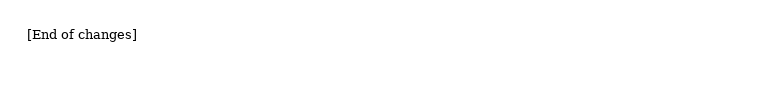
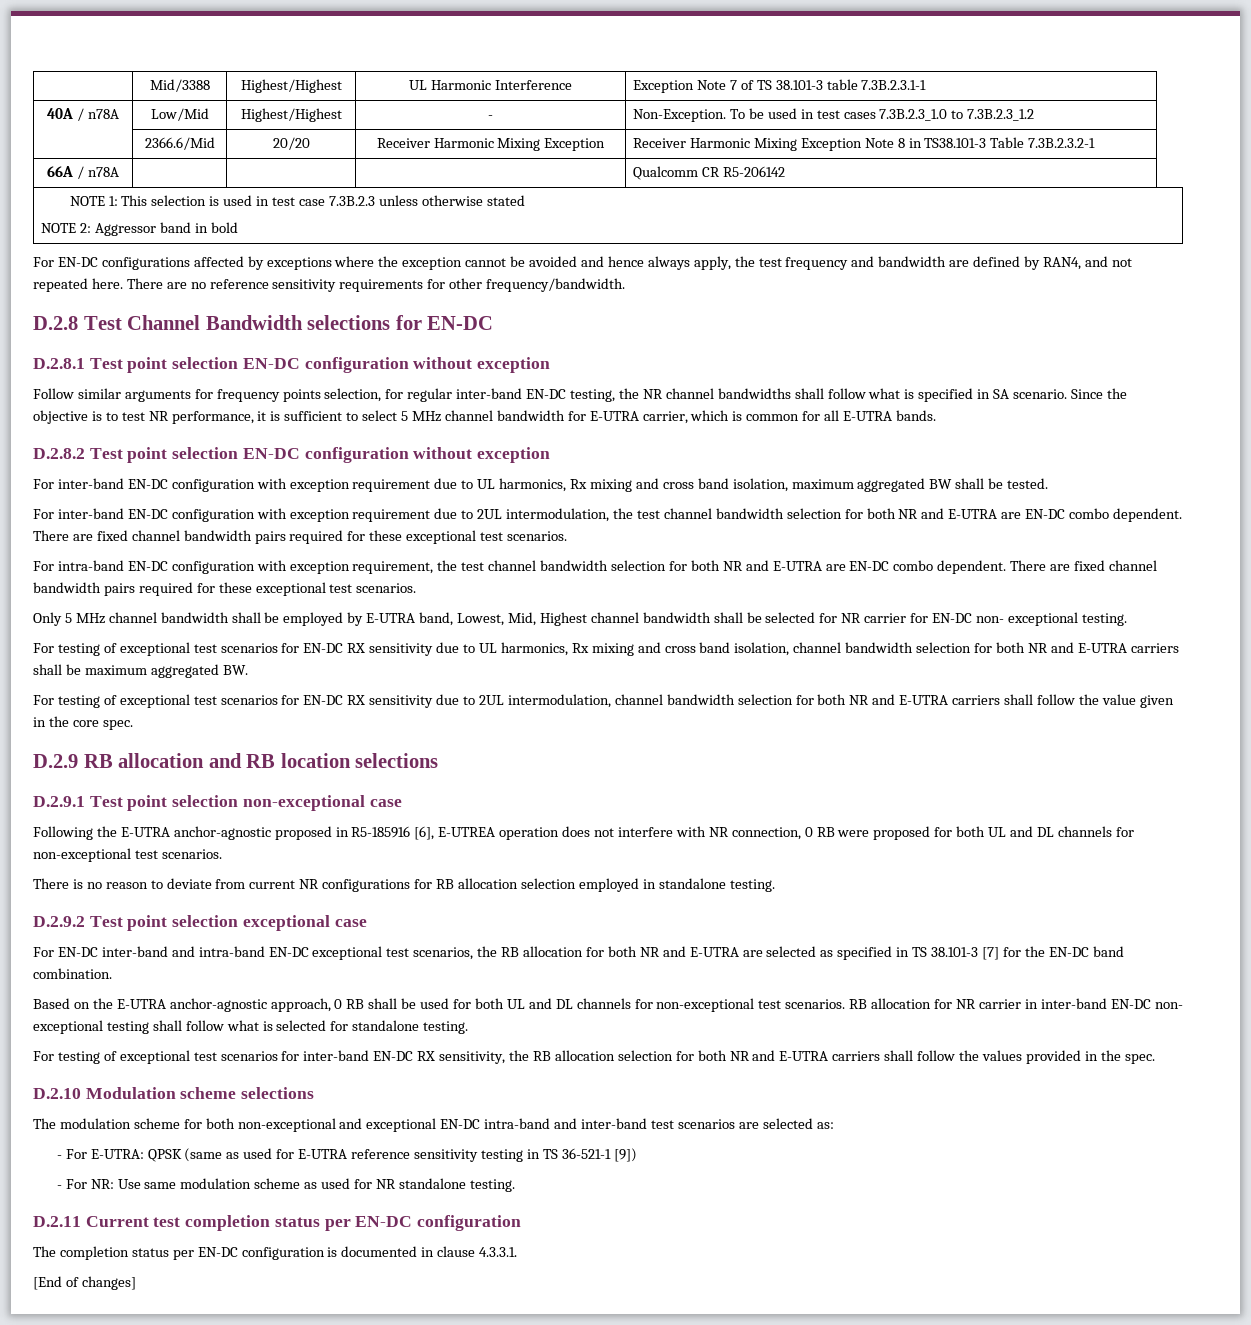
+ | Mid/3388 | Highest/Highest | UL Harmonic Interference | Exception Note 7 of TS 38.101-3 table 7.3B.2.3.1-1
+ 40A / n78A | Low/Mid | Highest/Highest | - | Non-Exception. To be used in test cases 7.3B.2.3_1.0 to 7.3B.2.3_1.2
+ | 2366.6/Mid | 20/20 | Receiver Harmonic Mixing Exception | Receiver Harmonic Mixing Exception Note 8 in TS38.101-3 Table 7.3B.2.3.2-1
+ 66A / n78A | | | | Qualcomm CR R5-206142
+ NOTE 1: This selection is used in test case 7.3B.2.3 unless otherwise stated
+ NOTE 2: Aggressor band in bold
+ For EN-DC configurations affected by exceptions where the exception cannot be avoided and hence always apply, the test frequency and bandwidth are defined by RAN4, and not repeated here. There are no reference sensitivity requirements for other frequency/bandwidth.
+ D.2.8 Test Channel Bandwidth selections for EN-DC
+ D.2.8.1 Test point selection EN-DC configuration without exception
+ Follow similar arguments for frequency points selection, for regular inter-band EN-DC testing, the NR channel bandwidths shall follow what is specified in SA scenario. Since the objective is to test NR performance, it is sufficient to select 5 MHz channel bandwidth for E-UTRA carrier, which is common for all E-UTRA bands.
+ D.2.8.2 Test point selection EN-DC configuration without exception
+ For inter-band EN-DC configuration with exception requirement due to UL harmonics, Rx mixing and cross band isolation, maximum aggregated BW shall be tested.
+ For inter-band EN-DC configuration with exception requirement due to 2UL intermodulation, the test channel bandwidth selection for both NR and E-UTRA are EN-DC combo dependent. There are fixed channel bandwidth pairs required for these exceptional test scenarios.
+ For intra-band EN-DC configuration with exception requirement, the test channel bandwidth selection for both NR and E-UTRA are EN-DC combo dependent. There are fixed channel bandwidth pairs required for these exceptional test scenarios.
+ Only 5 MHz channel bandwidth shall be employed by E-UTRA band, Lowest, Mid, Highest channel bandwidth shall be selected for NR carrier for EN-DC non- exceptional testing.
+ For testing of exceptional test scenarios for EN-DC RX sensitivity due to UL harmonics, Rx mixing and cross band isolation, channel bandwidth selection for both NR and E-UTRA carriers shall be maximum aggregated BW.
+ For testing of exceptional test scenarios for EN-DC RX sensitivity due to 2UL intermodulation, channel bandwidth selection for both NR and E-UTRA carriers shall follow the value given in the core spec.
+ D.2.9 RB allocation and RB location selections
+ D.2.9.1 Test point selection non-exceptional case
+ Following the E-UTRA anchor-agnostic proposed in R5-185916 [6], E-UTREA operation does not interfere with NR connection, 0 RB were proposed for both UL and DL channels for non-exceptional test scenarios.
+ There is no reason to deviate from current NR configurations for RB allocation selection employed in standalone testing.
+ D.2.9.2 Test point selection exceptional case
+ For EN-DC inter-band and intra-band EN-DC exceptional test scenarios, the RB allocation for both NR and E-UTRA are selected as specified in TS 38.101-3 [7] for the EN-DC band combination.
+ Based on the E-UTRA anchor-agnostic approach, 0 RB shall be used for both UL and DL channels for non-exceptional test scenarios. RB allocation for NR carrier in inter-band EN-DC non- exceptional testing shall follow what is selected for standalone testing.
+ For testing of exceptional test scenarios for inter-band EN-DC RX sensitivity, the RB allocation selection for both NR and E-UTRA carriers shall follow the values provided in the spec.
+ D.2.10 Modulation scheme selections
+ The modulation scheme for both non-exceptional and exceptional EN-DC intra-band and inter-band test scenarios are selected as:
+ - For E-UTRA: QPSK (same as used for E-UTRA reference sensitivity testing in TS 36-521-1 [9])
+ - For NR: Use same modulation scheme as used for NR standalone testing.
+ D.2.11 Current test completion status per EN-DC configuration
+ The completion status per EN-DC configuration is documented in clause 4.3.3.1.

